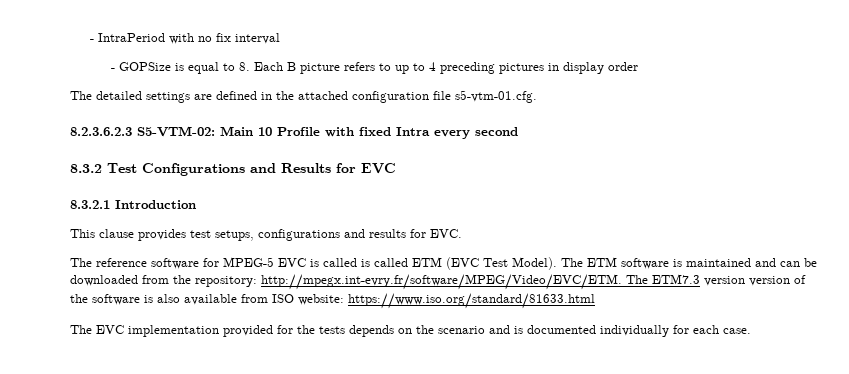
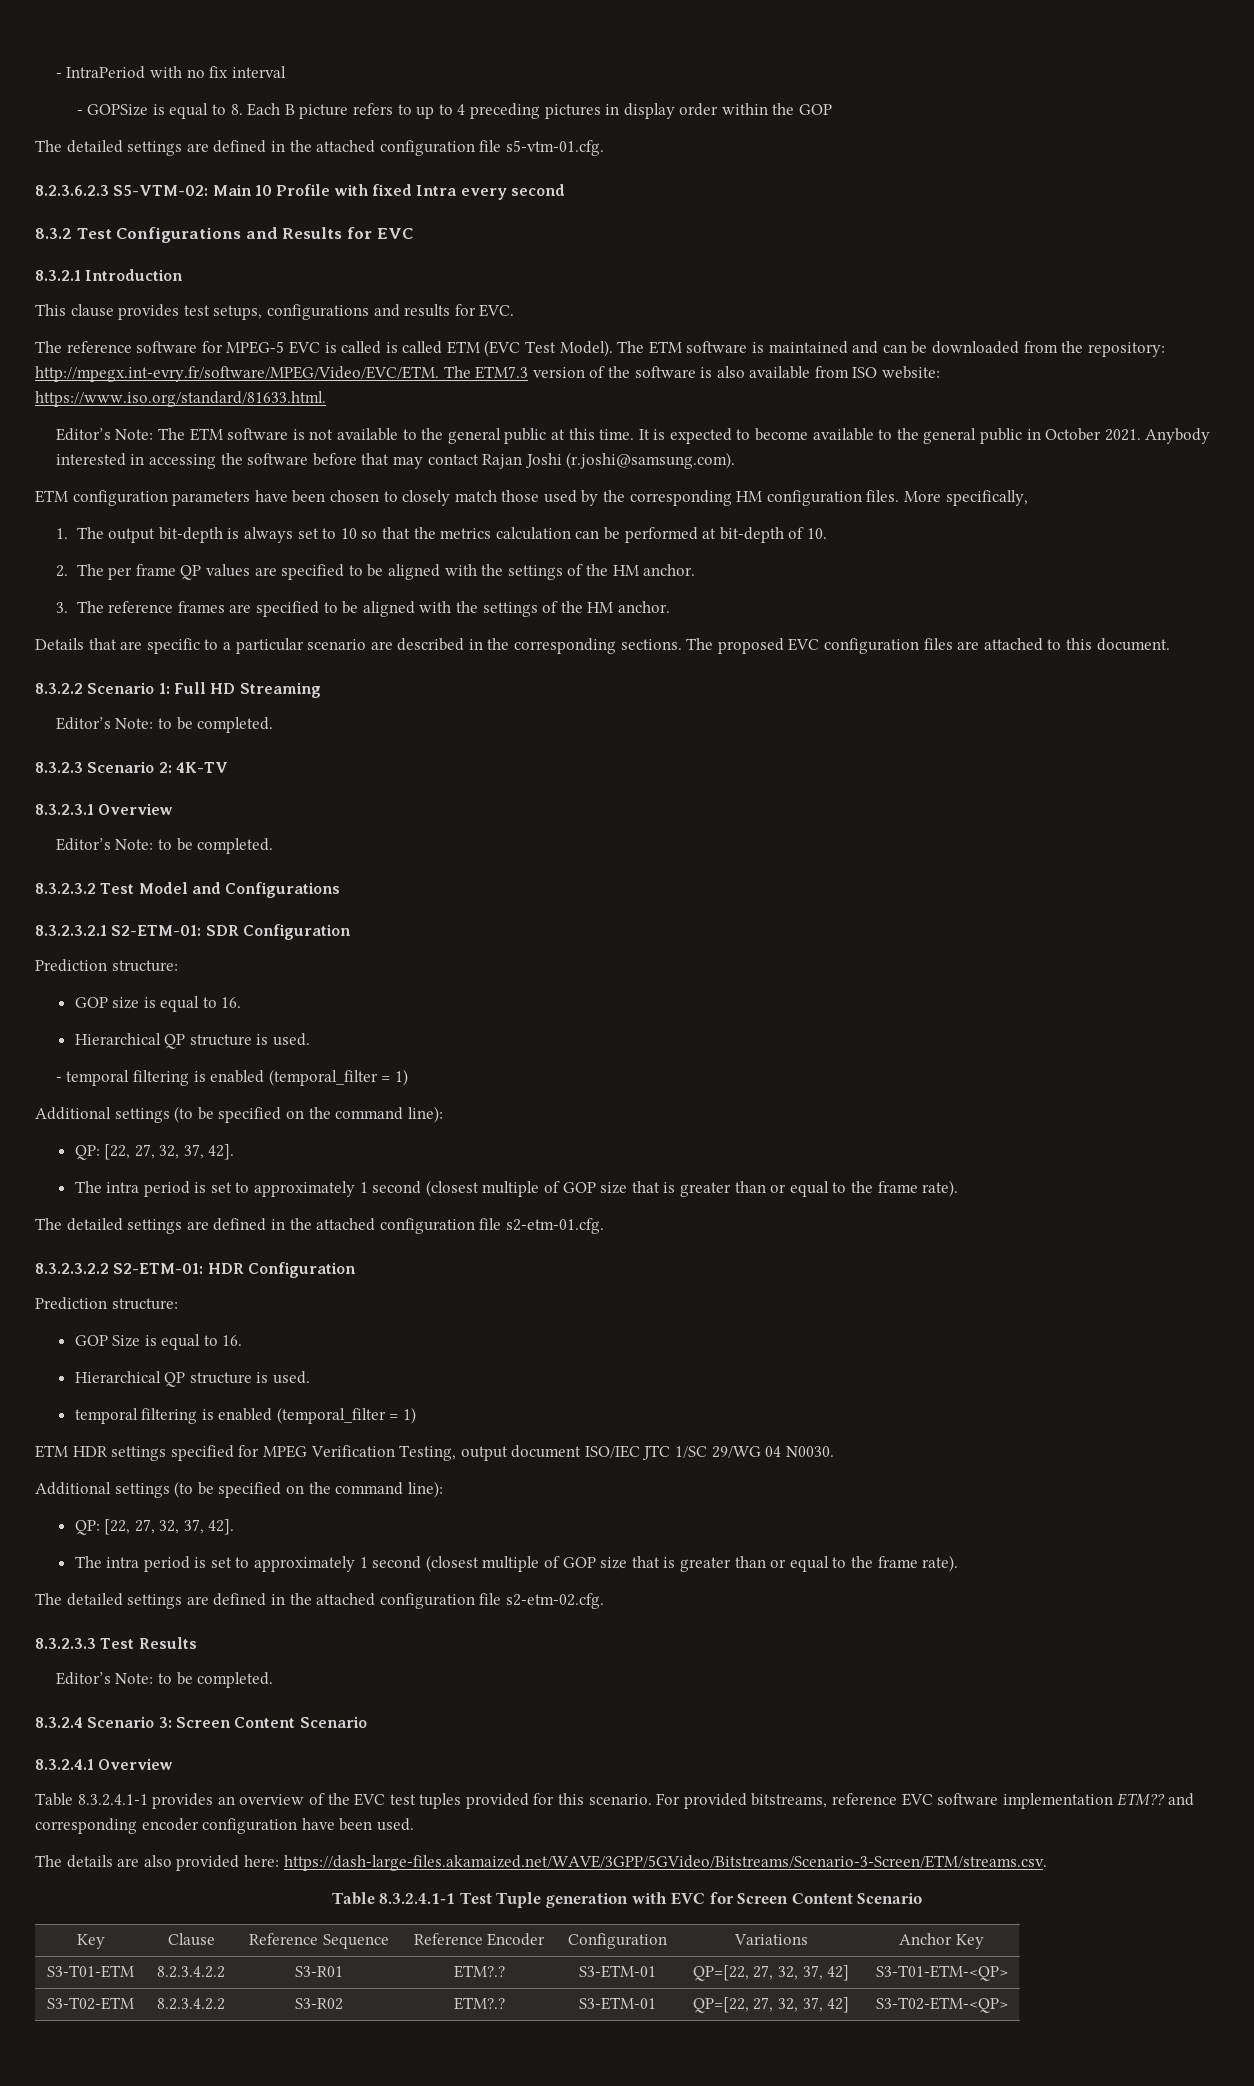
- - GOPSize is equal to 8. Each B picture refers to up to 4 preceding pictures in display order
+ - GOPSize is equal to 8. Each B picture refers to up to 4 preceding pictures in display order within the GOP
- The ETM software is maintained and can be downloaded from the repository: http://mpegx.int-evry.fr/software/MPEG/Video/EVC/ETM. The ETM7.3 version version of the software is also available from ISO website: https://www.iso.org/standard/81633.html
- The EVC implementation provided for the tests depends on the scenario and is documented individually for each case.
+ The ETM software is maintained and can be downloaded from the repository: http://mpegx.int-evry.fr/software/MPEG/Video/EVC/ETM. The ETM7.3 version of the software is also available from ISO website: https://www.iso.org/standard/81633.html.
+ Editor’s Note: The ETM software is not available to the general public at this time. It is expected to become available to the general public in October 2021. Anybody interested in accessing the software before that may contact Rajan Joshi (r.joshi@samsung.com).
+ ETM configuration parameters have been chosen to closely match those used by the corresponding HM configuration files. More specifically,
+ 1. The output bit-depth is always set to 10 so that the metrics calculation can be performed at bit-depth of 10.
+ 2. The per frame QP values are specified to be aligned with the settings of the HM anchor.
+ 3. The reference frames are specified to be aligned with the settings of the HM anchor.
+ Details that are specific to a particular scenario are described in the corresponding sections. The proposed EVC configuration files are attached to this document.
+ 8.3.2.2 Scenario 1: Full HD Streaming
+ Editor’s Note: to be completed.
+ 8.3.2.3 Scenario 2: 4K-TV
+ 8.3.2.3.1 Overview
+ Editor’s Note: to be completed.
+ 8.3.2.3.2 Test Model and Configurations
+ 8.3.2.3.2.1 S2-ETM-01: SDR Configuration
+ Prediction structure:
+ GOP size is equal to 16.
+ Hierarchical QP structure is used.
+ - temporal filtering is enabled (temporal_filter = 1)
+ Additional settings (to be specified on the command line):
+ QP: [22, 27, 32, 37, 42].
+ The intra period is set to approximately 1 second (closest multiple of GOP size that is greater than or equal to the frame rate).
+ The detailed settings are defined in the attached configuration file s2-etm-01.cfg.
+ 8.3.2.3.2.2 S2-ETM-01: HDR Configuration
+ Prediction structure:
+ GOP Size is equal to 16.
+ Hierarchical QP structure is used.
+ temporal filtering is enabled (temporal_filter = 1)
+ ETM HDR settings specified for MPEG Verification Testing, output document ISO/IEC JTC 1/SC 29/WG 04 N0030.
+ Additional settings (to be specified on the command line):
+ QP: [22, 27, 32, 37, 42].
+ The intra period is set to approximately 1 second (closest multiple of GOP size that is greater than or equal to the frame rate).
+ The detailed settings are defined in the attached configuration file s2-etm-02.cfg.
+ 8.3.2.3.3 Test Results
+ Editor’s Note: to be completed.
+ 8.3.2.4 Scenario 3: Screen Content Scenario
+ 8.3.2.4.1 Overview
+ Table 8.3.2.4.1-1 provides an overview of the EVC test tuples provided for this scenario. For provided bitstreams, reference EVC software implementation ETM?? and corresponding encoder configuration have been used.
+ The details are also provided here: https://dash-large-files.akamaized.net/WAVE/3GPP/5GVideo/Bitstreams/Scenario-3-Screen/ETM/streams.csv.
+ Table 8.3.2.4.1-1 Test Tuple generation with EVC for Screen Content Scenario
+ Key | Clause | Reference Sequence | Reference Encoder | Configuration | Variations | Anchor Key
+ S3-T01-ETM | 8.2.3.4.2.2 | S3-R01 | ETM?.? | S3-ETM-01 | QP=[22, 27, 32, 37, 42] | S3-T01-ETM-<QP>
+ S3-T02-ETM | 8.2.3.4.2.2 | S3-R02 | ETM?.? | S3-ETM-01 | QP=[22, 27, 32, 37, 42] | S3-T02-ETM-<QP>

